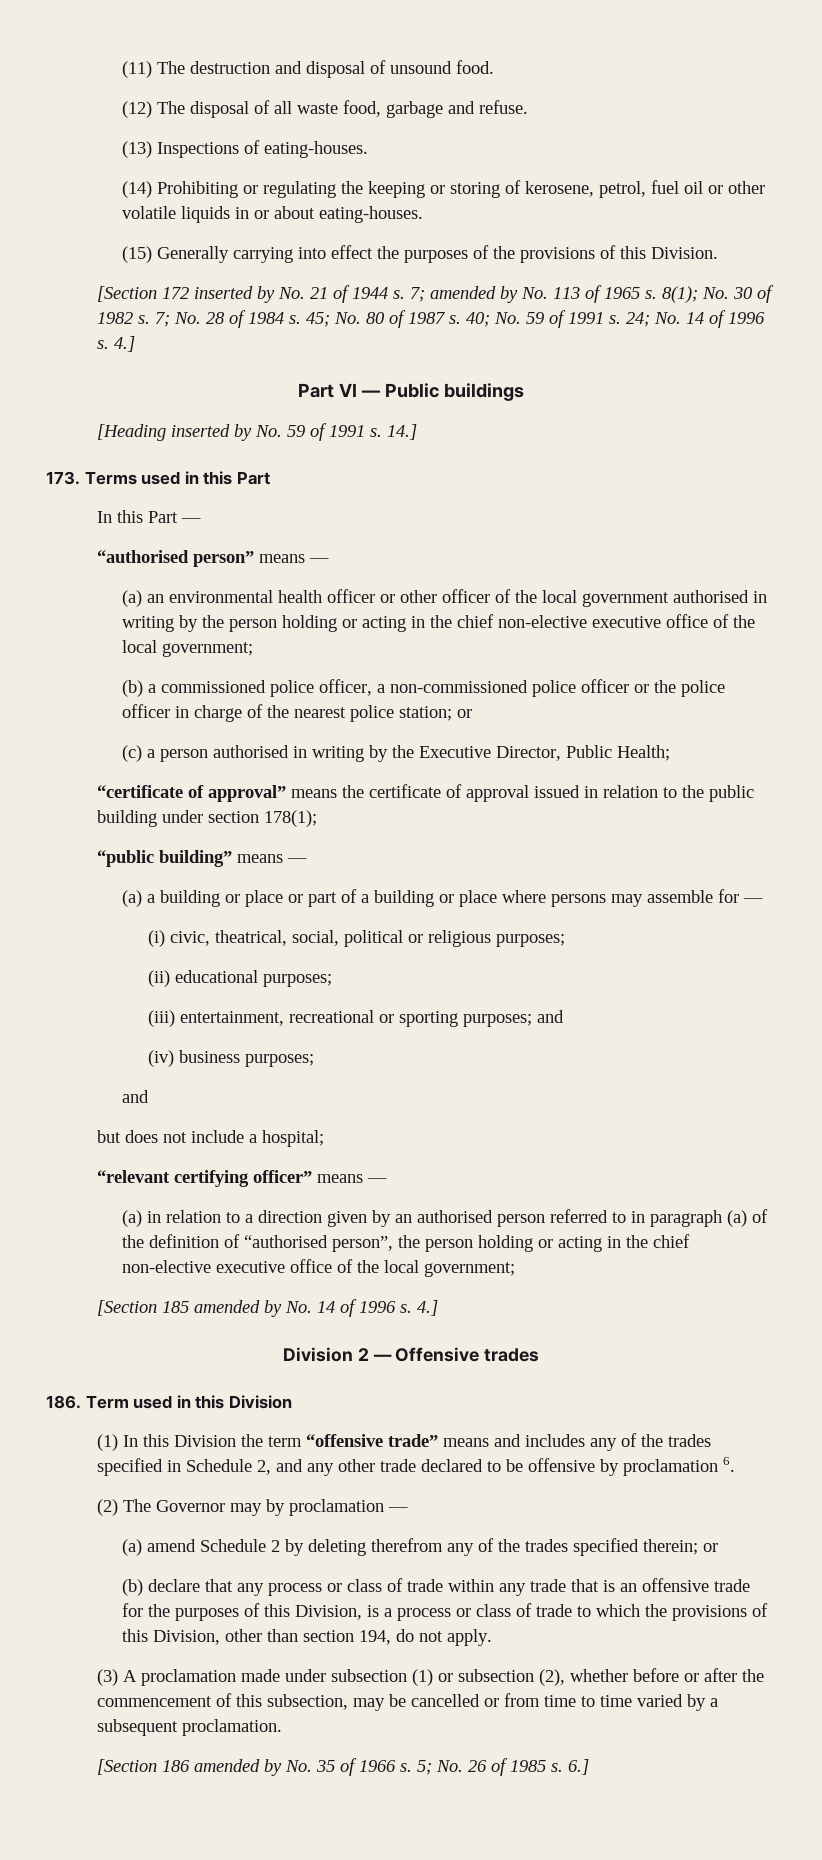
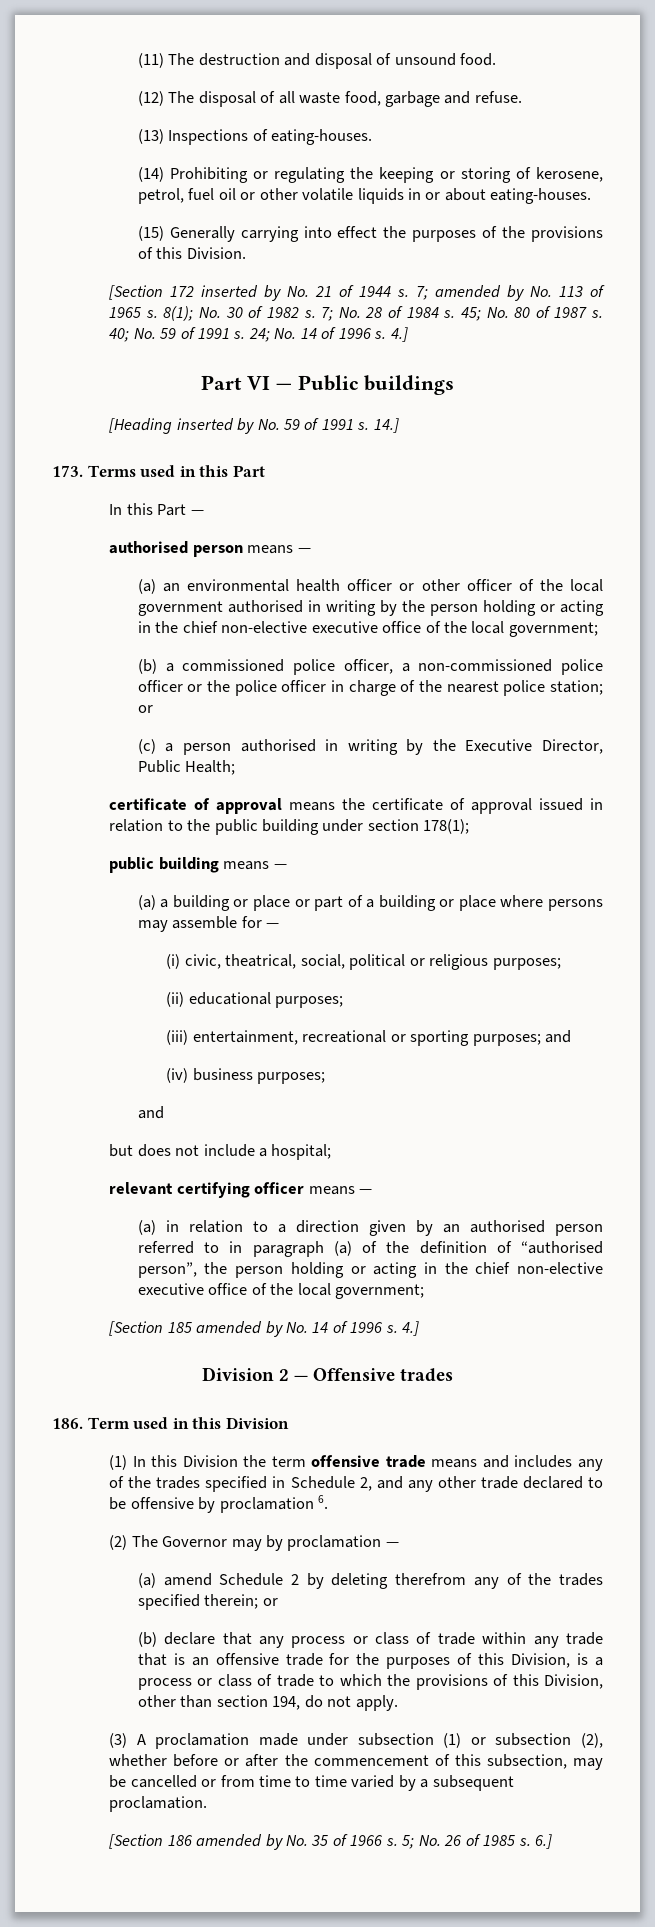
- “authorised person” means —
+ authorised person means —
- “certificate of approval” means the certificate of approval issued in relation to the public building under section 178(1);
+ certificate of approval means the certificate of approval issued in relation to the public building under section 178(1);
- “public building” means —
+ public building means —
- “relevant certifying officer” means —
+ relevant certifying officer means —
- (1) In this Division the term “offensive trade” means and includes any of the trades specified in Schedule 2, and any other trade declared to be offensive by proclamation 6.
+ (1) In this Division the term offensive trade means and includes any of the trades specified in Schedule 2, and any other trade declared to be offensive by proclamation 6.

